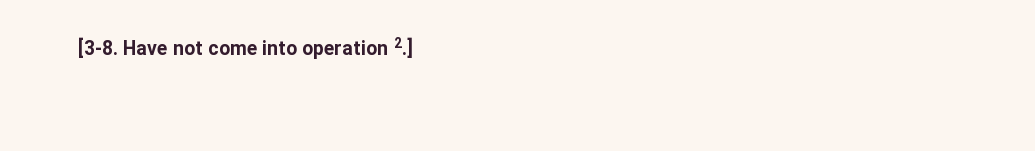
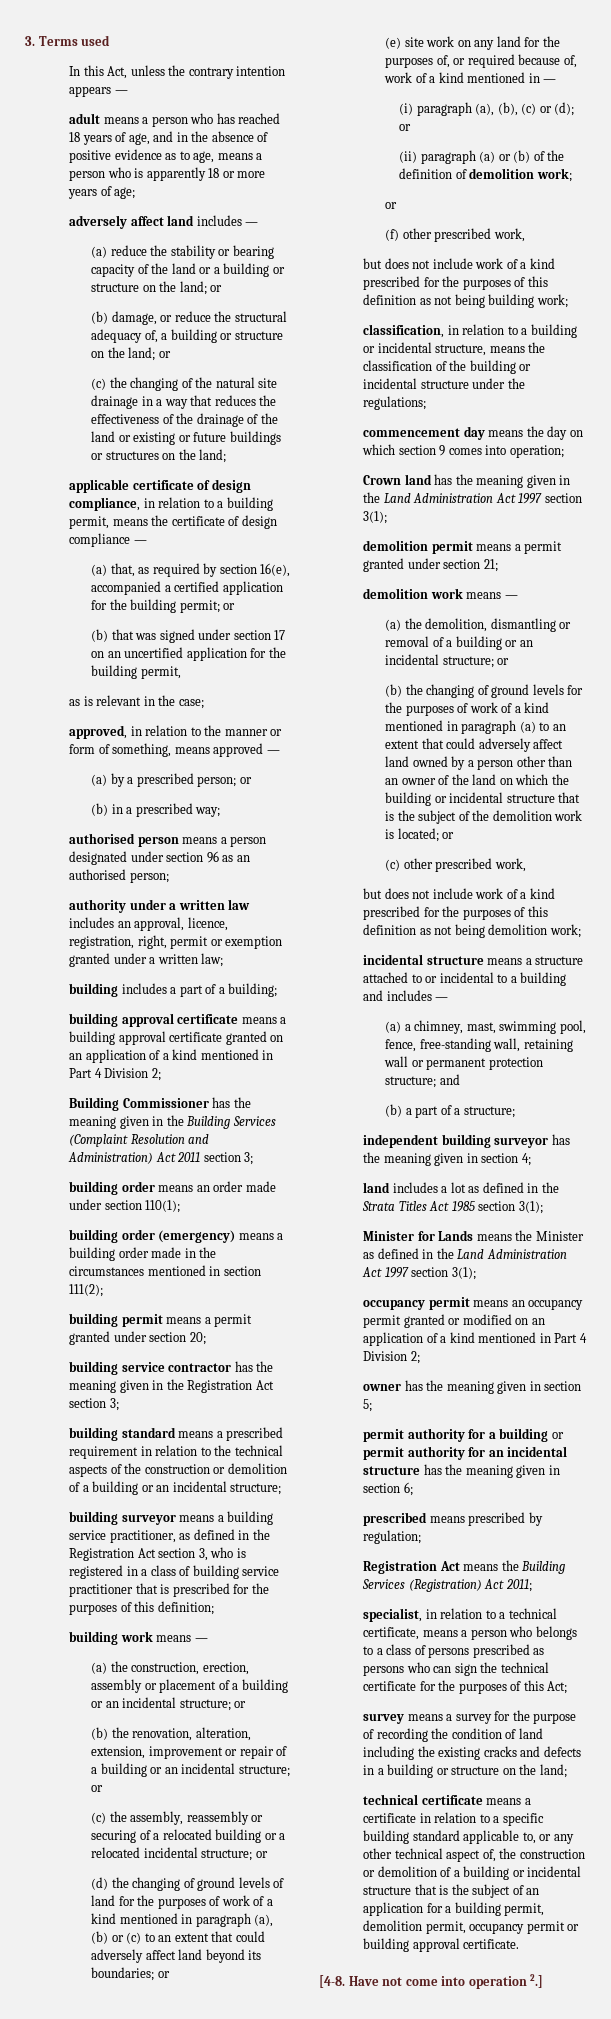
- [3-8.
+ 3. Terms used
+ In this Act, unless the contrary intention appears —
+ adult means a person who has reached 18 years of age, and in the absence of positive evidence as to age, means a person who is apparently 18 or more years of age;
+ adversely affect land includes —
+ (a) reduce the stability or bearing capacity of the land or a building or structure on the land; or
+ (b) damage, or reduce the structural adequacy of, a building or structure on the land; or
+ (c) the changing of the natural site drainage in a way that reduces the effectiveness of the drainage of the land or existing or future buildings or structures on the land;
+ applicable certificate of design compliance, in relation to a building permit, means the certificate of design compliance —
+ (a) that, as required by section 16(e), accompanied a certified application for the building permit; or
+ (b) that was signed under section 17 on an uncertified application for the building permit,
+ as is relevant in the case;
+ approved, in relation to the manner or form of something, means approved —
+ (a) by a prescribed person; or
+ (b) in a prescribed way;
+ authorised person means a person designated under section 96 as an authorised person;
+ authority under a written law includes an approval, licence, registration, right, permit or exemption granted under a written law;
+ building includes a part of a building;
+ building approval certificate means a building approval certificate granted on an application of a kind mentioned in Part 4 Division 2;
+ Building Commissioner has the meaning given in the Building Services (Complaint Resolution and Administration) Act 2011 section 3;
+ building order means an order made under section 110(1);
+ building order (emergency) means a building order made in the circumstances mentioned in section 111(2);
+ building permit means a permit granted under section 20;
+ building service contractor has the meaning given in the Registration Act section 3;
+ building standard means a prescribed requirement in relation to the technical aspects of the construction or demolition of a building or an incidental structure;
+ building surveyor means a building service practitioner, as defined in the Registration Act section 3, who is registered in a class of building service practitioner that is prescribed for the purposes of this definition;
+ building work means —
+ (a) the construction, erection, assembly or placement of a building or an incidental structure; or
+ (b) the renovation, alteration, extension, improvement or repair of a building or an incidental structure; or
+ (c) the assembly, reassembly or securing of a relocated building or a relocated incidental structure; or
+ (d) the changing of ground levels of land for the purposes of work of a kind mentioned in paragraph (a), (b) or (c) to an extent that could adversely affect land beyond its boundaries; or
+ (e) site work on any land for the purposes of, or required because of, work of a kind mentioned in —
+ (i) paragraph (a), (b), (c) or (d); or
+ (ii) paragraph (a) or (b) of the definition of demolition work;
+ or
+ (f) other prescribed work,
+ but does not include work of a kind prescribed for the purposes of this definition as not being building work;
+ classification, in relation to a building or incidental structure, means the classification of the building or incidental structure under the regulations;
+ commencement day means the day on which section 9 comes into operation;
+ Crown land has the meaning given in the Land Administration Act 1997 section 3(1);
+ demolition permit means a permit granted under section 21;
+ demolition work means —
+ (a) the demolition, dismantling or removal of a building or an incidental structure; or
+ (b) the changing of ground levels for the purposes of work of a kind mentioned in paragraph (a) to an extent that could adversely affect land owned by a person other than an owner of the land on which the building or incidental structure that is the subject of the demolition work is located; or
+ (c) other prescribed work,
+ but does not include work of a kind prescribed for the purposes of this definition as not being demolition work;
+ incidental structure means a structure attached to or incidental to a building and includes —
+ (a) a chimney, mast, swimming pool, fence, free-standing wall, retaining wall or permanent protection structure; and
+ (b) a part of a structure;
+ independent building surveyor has the meaning given in section 4;
+ land includes a lot as defined in the Strata Titles Act 1985 section 3(1);
+ Minister for Lands means the Minister as defined in the Land Administration Act 1997 section 3(1);
+ occupancy permit means an occupancy permit granted or modified on an application of a kind mentioned in Part 4 Division 2;
+ owner has the meaning given in section 5;
+ permit authority for a building or permit authority for an incidental structure has the meaning given in section 6;
+ prescribed means prescribed by regulation;
+ Registration Act means the Building Services (Registration) Act 2011;
+ specialist, in relation to a technical certificate, means a person who belongs to a class of persons prescribed as persons who can sign the technical certificate for the purposes of this Act;
+ survey means a survey for the purpose of recording the condition of land including the existing cracks and defects in a building or structure on the land;
+ technical certificate means a certificate in relation to a specific building standard applicable to, or any other technical aspect of, the construction or demolition of a building or incidental structure that is the subject of an application for a building permit, demolition permit, occupancy permit or building approval certificate.
+ [4-8.

